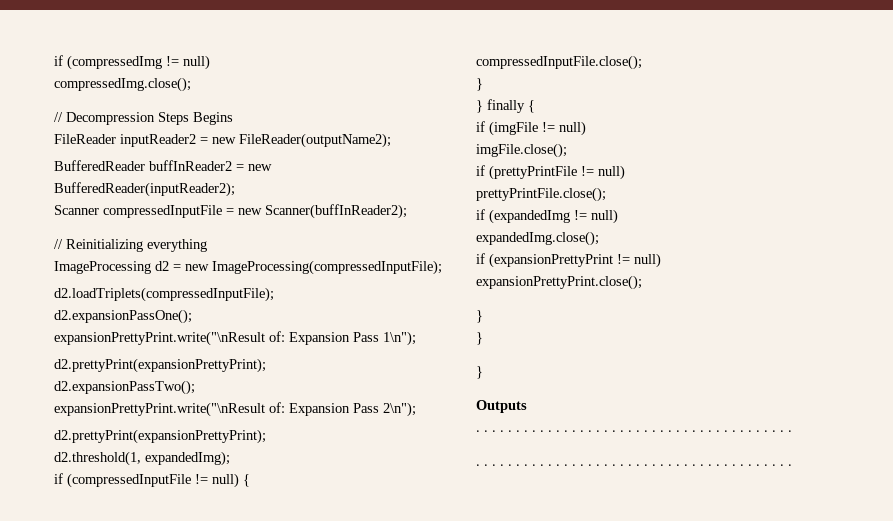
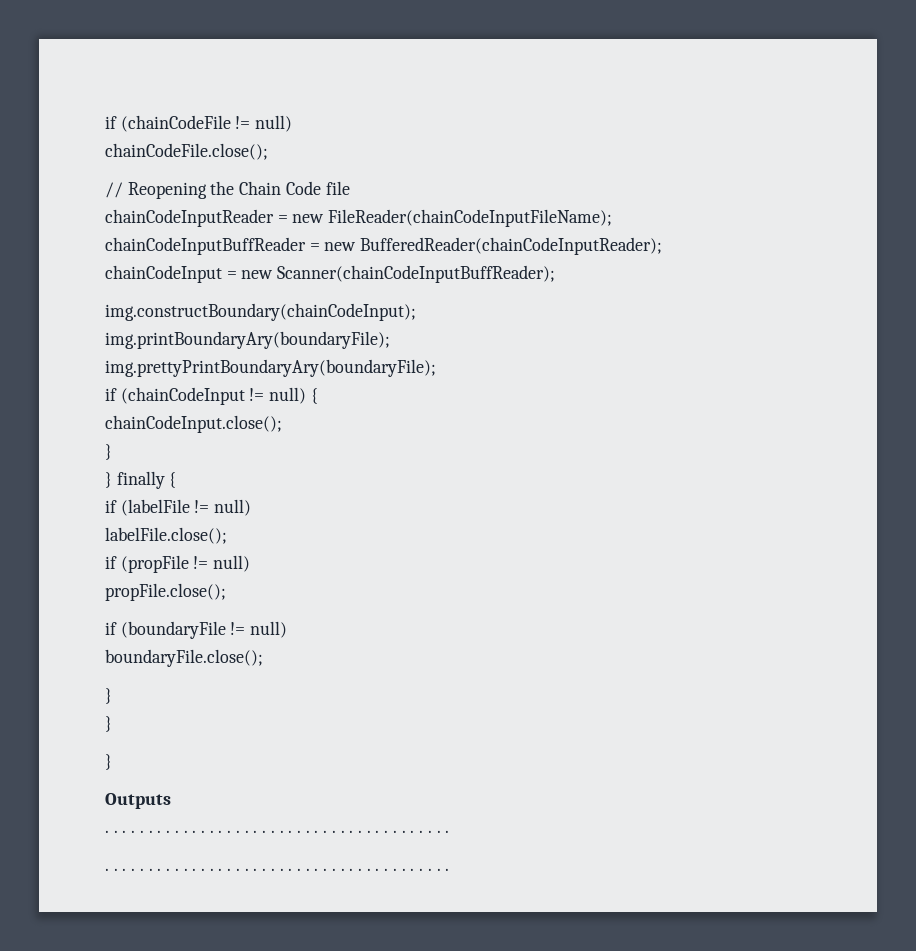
- if (compressedImg != null)
- compressedImg.close();
- // Decompression Steps Begins
- FileReader inputReader2 = new FileReader(outputName2);
- BufferedReader buffInReader2 = new BufferedReader(inputReader2);
- Scanner compressedInputFile = new Scanner(buffInReader2);
- // Reinitializing everything
- ImageProcessing d2 = new ImageProcessing(compressedInputFile);
- d2.loadTriplets(compressedInputFile);
- d2.expansionPassOne();
- expansionPrettyPrint.write("\nResult of: Expansion Pass 1\n");
- d2.prettyPrint(expansionPrettyPrint);
- d2.expansionPassTwo();
- expansionPrettyPrint.write("\nResult of: Expansion Pass 2\n");
- d2.prettyPrint(expansionPrettyPrint);
- d2.threshold(1, expandedImg);
- if (compressedInputFile != null) {
+ if (chainCodeFile != null)
+ chainCodeFile.close();
+ // Reopening the Chain Code file
+ chainCodeInputReader = new FileReader(chainCodeInputFileName);
+ chainCodeInputBuffReader = new BufferedReader(chainCodeInputReader);
+ chainCodeInput = new Scanner(chainCodeInputBuffReader);
+ img.constructBoundary(chainCodeInput);
+ img.printBoundaryAry(boundaryFile);
+ img.prettyPrintBoundaryAry(boundaryFile);
+ if (chainCodeInput != null) {
- compressedInputFile.close();
+ chainCodeInput.close();
- if (imgFile != null)
- imgFile.close();
- if (prettyPrintFile != null)
- prettyPrintFile.close();
- if (expandedImg != null)
- expandedImg.close();
- if (expansionPrettyPrint != null)
- expansionPrettyPrint.close();
+ if (labelFile != null)
+ labelFile.close();
+ if (propFile != null)
+ propFile.close();
+ if (boundaryFile != null)
+ boundaryFile.close();

